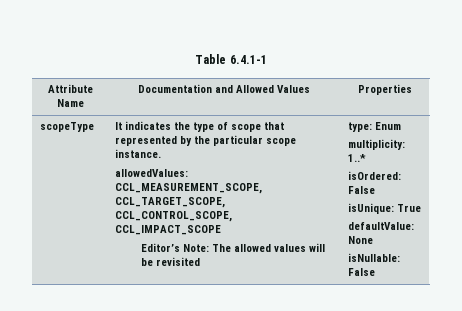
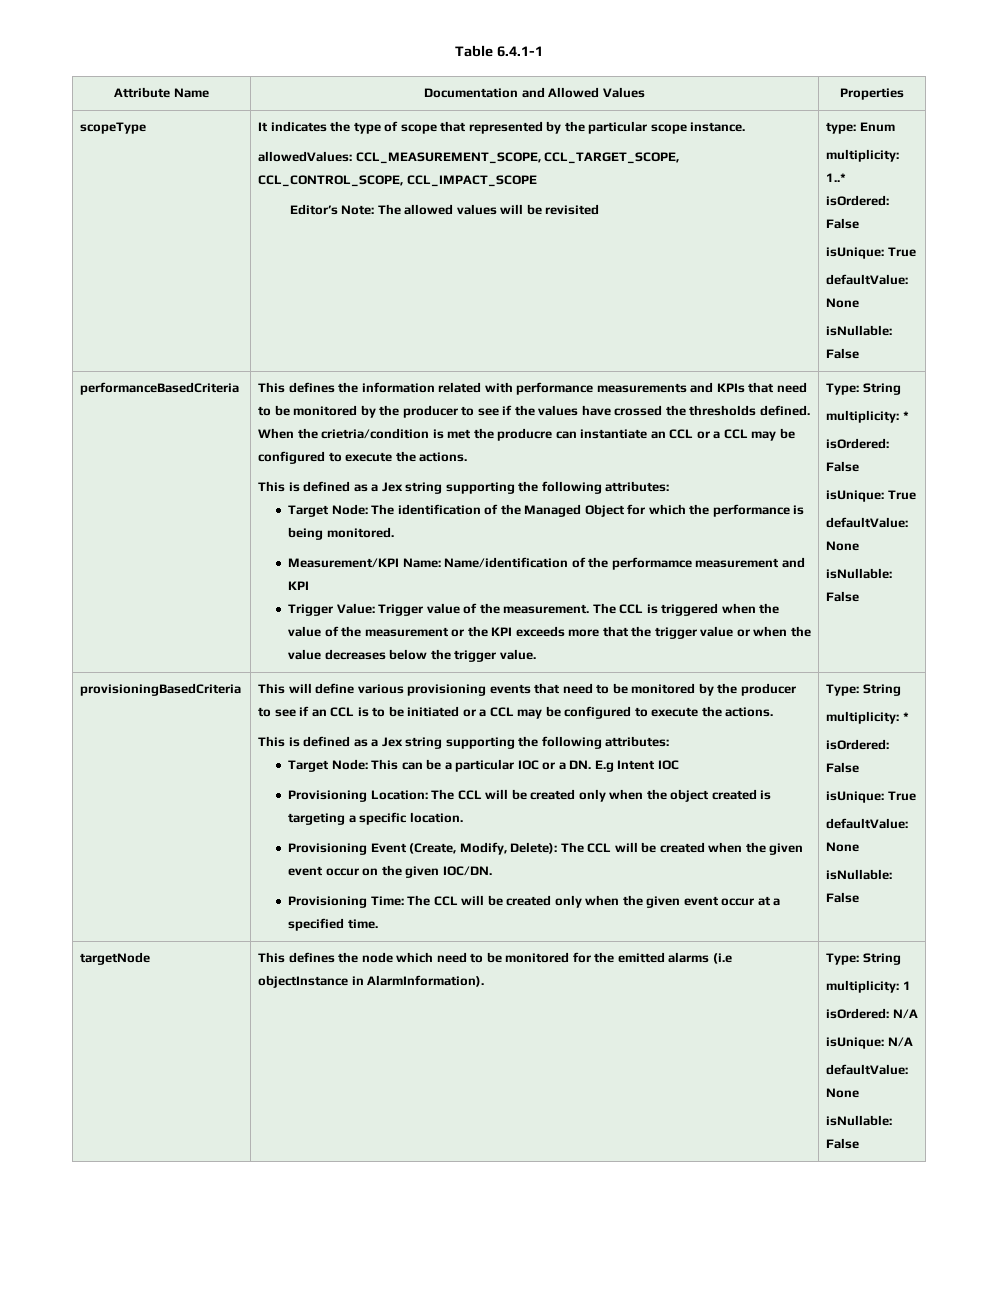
+ performanceBasedCriteria | This defines the information related with performance measurements and KPIs that need to be monitored by the producer to see if the values have crossed the thresholds defined. When the crietria/condition is met the producre can instantiate an CCL or a CCL may be configured to execute the actions.
+ This is defined as a Jex string supporting the following attributes:
+ Target Node: The identification of the Managed Object for which the performance is being monitored.
+ Measurement/KPI Name: Name/identification of the performamce measurement and KPI
+ Trigger Value: Trigger value of the measurement. The CCL is triggered when the value of the measurement or the KPI exceeds more that the trigger value or when the value decreases below the trigger value. | Type: String
+ multiplicity: *
+ isOrdered: False
+ isUnique: True
+ defaultValue: None
+ isNullable: False
+ provisioningBasedCriteria | This will define various provisioning events that need to be monitored by the producer to see if an CCL is to be initiated or a CCL may be configured to execute the actions.
+ This is defined as a Jex string supporting the following attributes:
+ Target Node: This can be a particular IOC or a DN. E.g Intent IOC
+ Provisioning Location: The CCL will be created only when the object created is targeting a specific location.
+ Provisioning Event (Create, Modify, Delete): The CCL will be created when the given event occur on the given IOC/DN.
+ Provisioning Time: The CCL will be created only when the given event occur at a specified time. | Type: String
+ multiplicity: *
+ isOrdered: False
+ isUnique: True
+ defaultValue: None
+ isNullable: False
+ targetNode | This defines the node which need to be monitored for the emitted alarms (i.e objectInstance in AlarmInformation). | Type: String
+ multiplicity: 1
+ isOrdered: N/A
+ isUnique: N/A
+ defaultValue: None
+ isNullable: False

